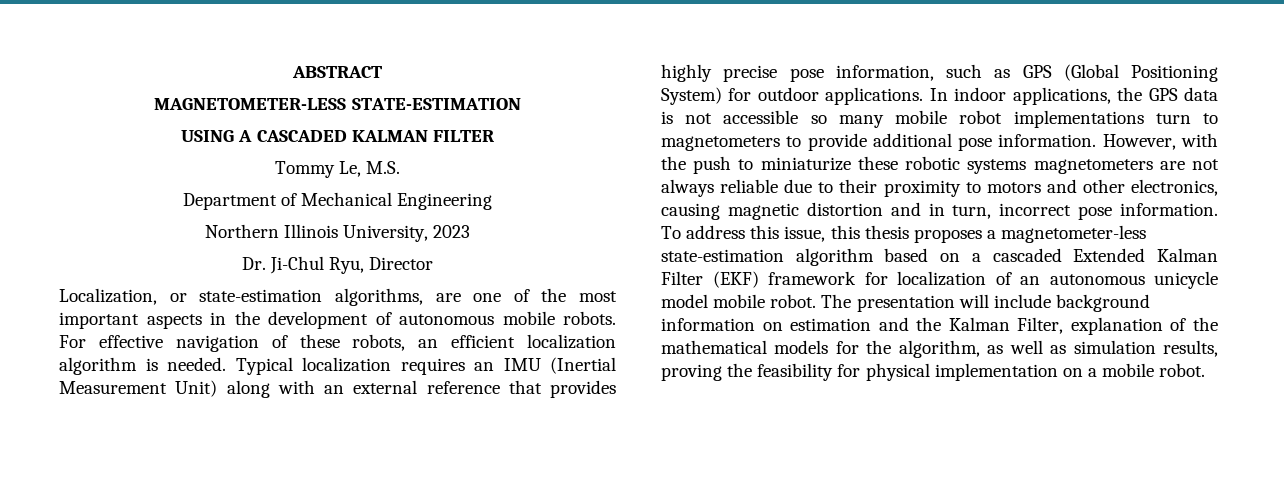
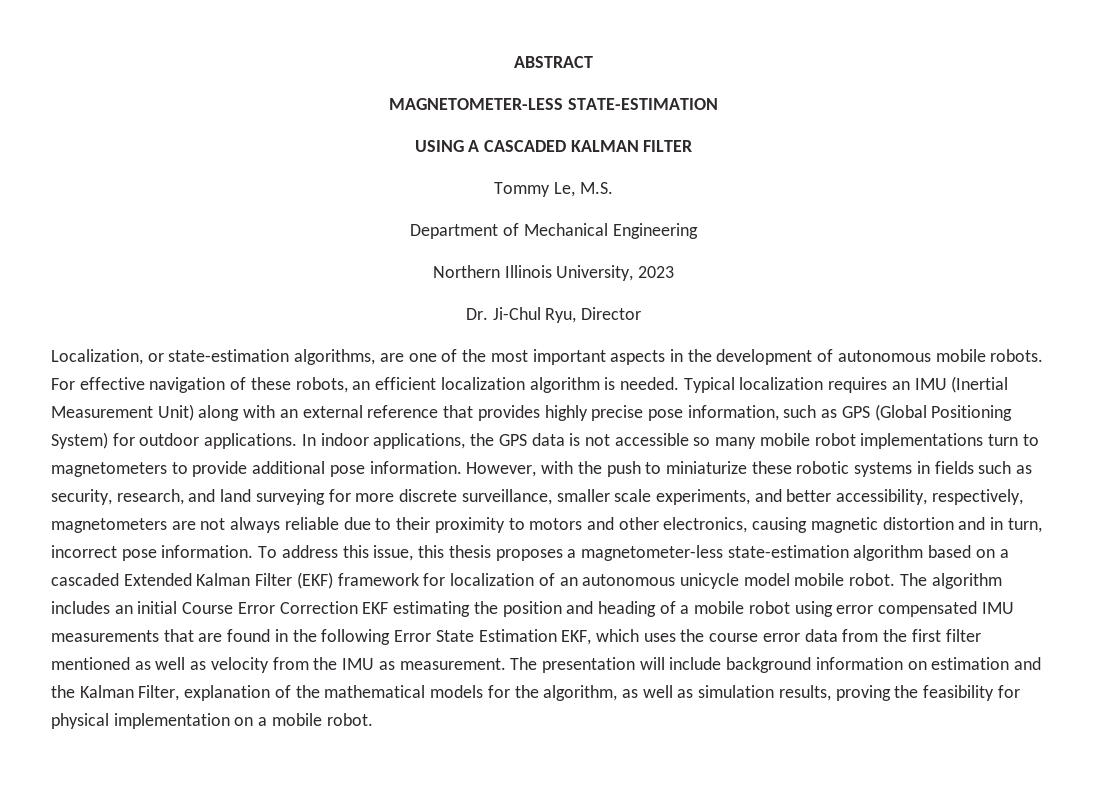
- However, with the push to miniaturize these robotic systems magnetometers are not always reliable due to their proximity to motors and other electronics, causing magnetic distortion and in turn, incorrect pose information.
+ However, with the push to miniaturize these robotic systems in fields such as security, research, and land surveying for more discrete surveillance, smaller scale experiments, and better accessibility, respectively, magnetometers are not always reliable due to their proximity to motors and other electronics, causing magnetic distortion and in turn, incorrect pose information.
- The presentation will include background information on estimation and the Kalman Filter, explanation of the mathematical models for the algorithm, as well as simulation results, proving the feasibility for physical implementation on a mobile robot.
+ The algorithm includes an initial Course Error Correction EKF estimating the position and heading of a mobile robot using error compensated IMU measurements that are found in the following Error State Estimation EKF, which uses the course error data from the first filter mentioned as well as velocity from the IMU as measurement. The presentation will include background information on estimation and the Kalman Filter, explanation of the mathematical models for the algorithm, as well as simulation results, proving the feasibility for physical implementation on a mobile robot.

